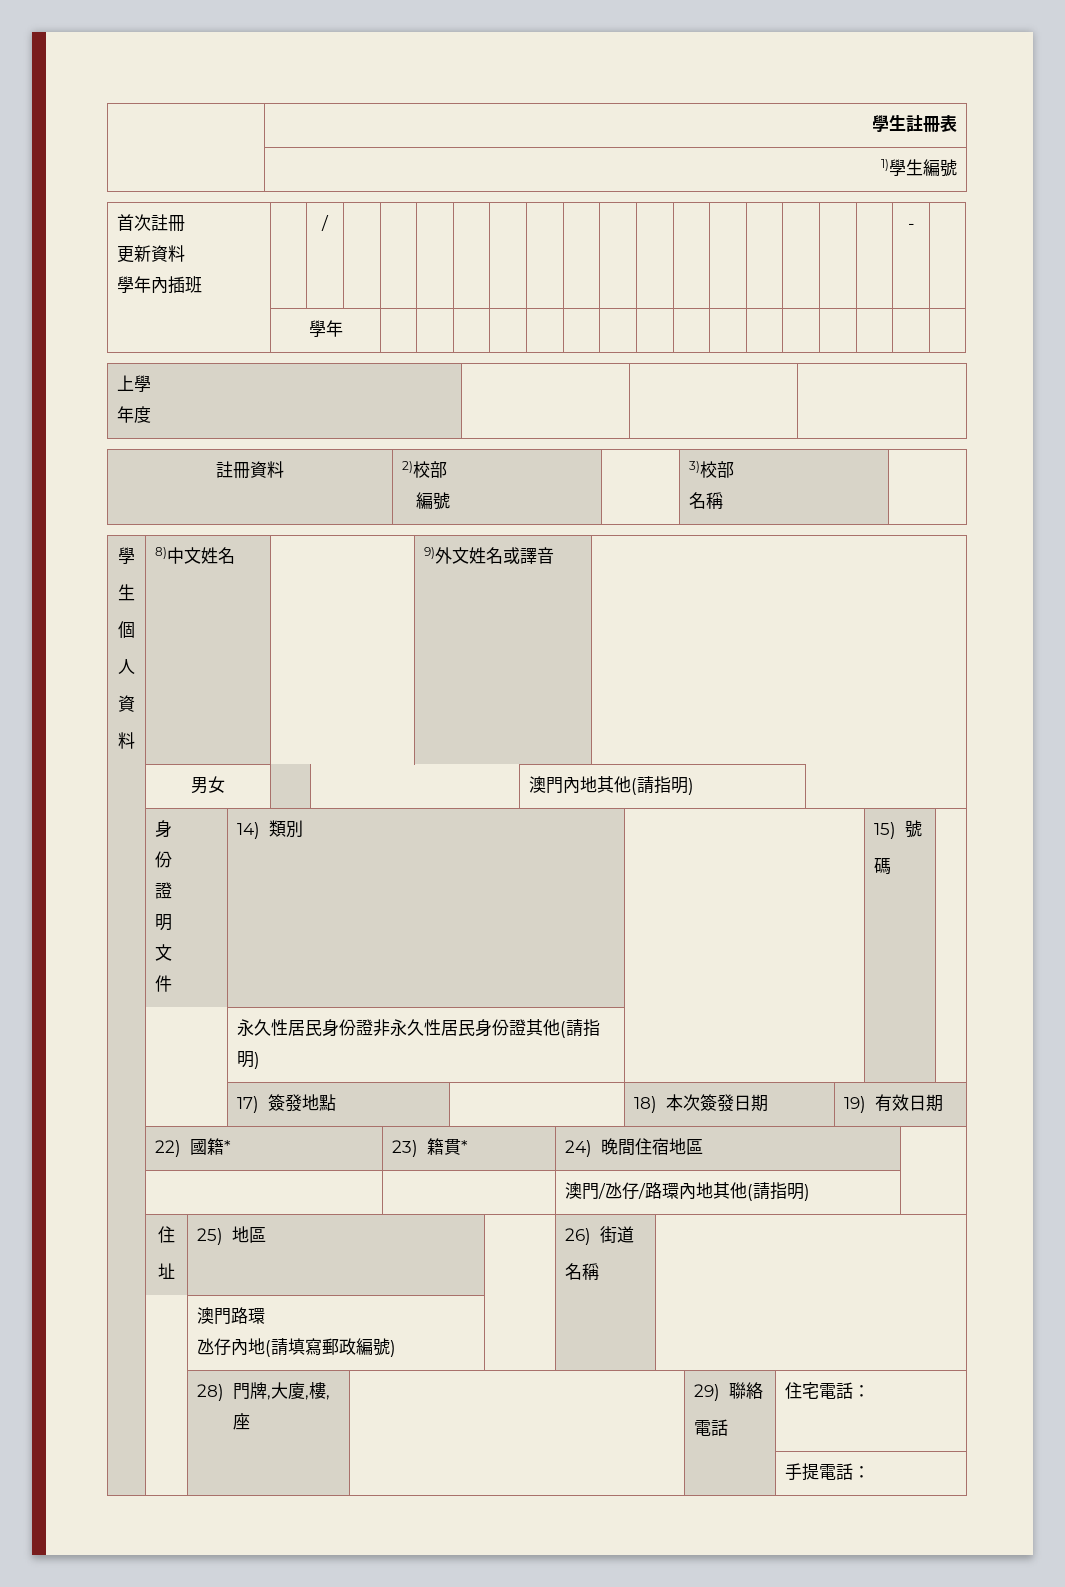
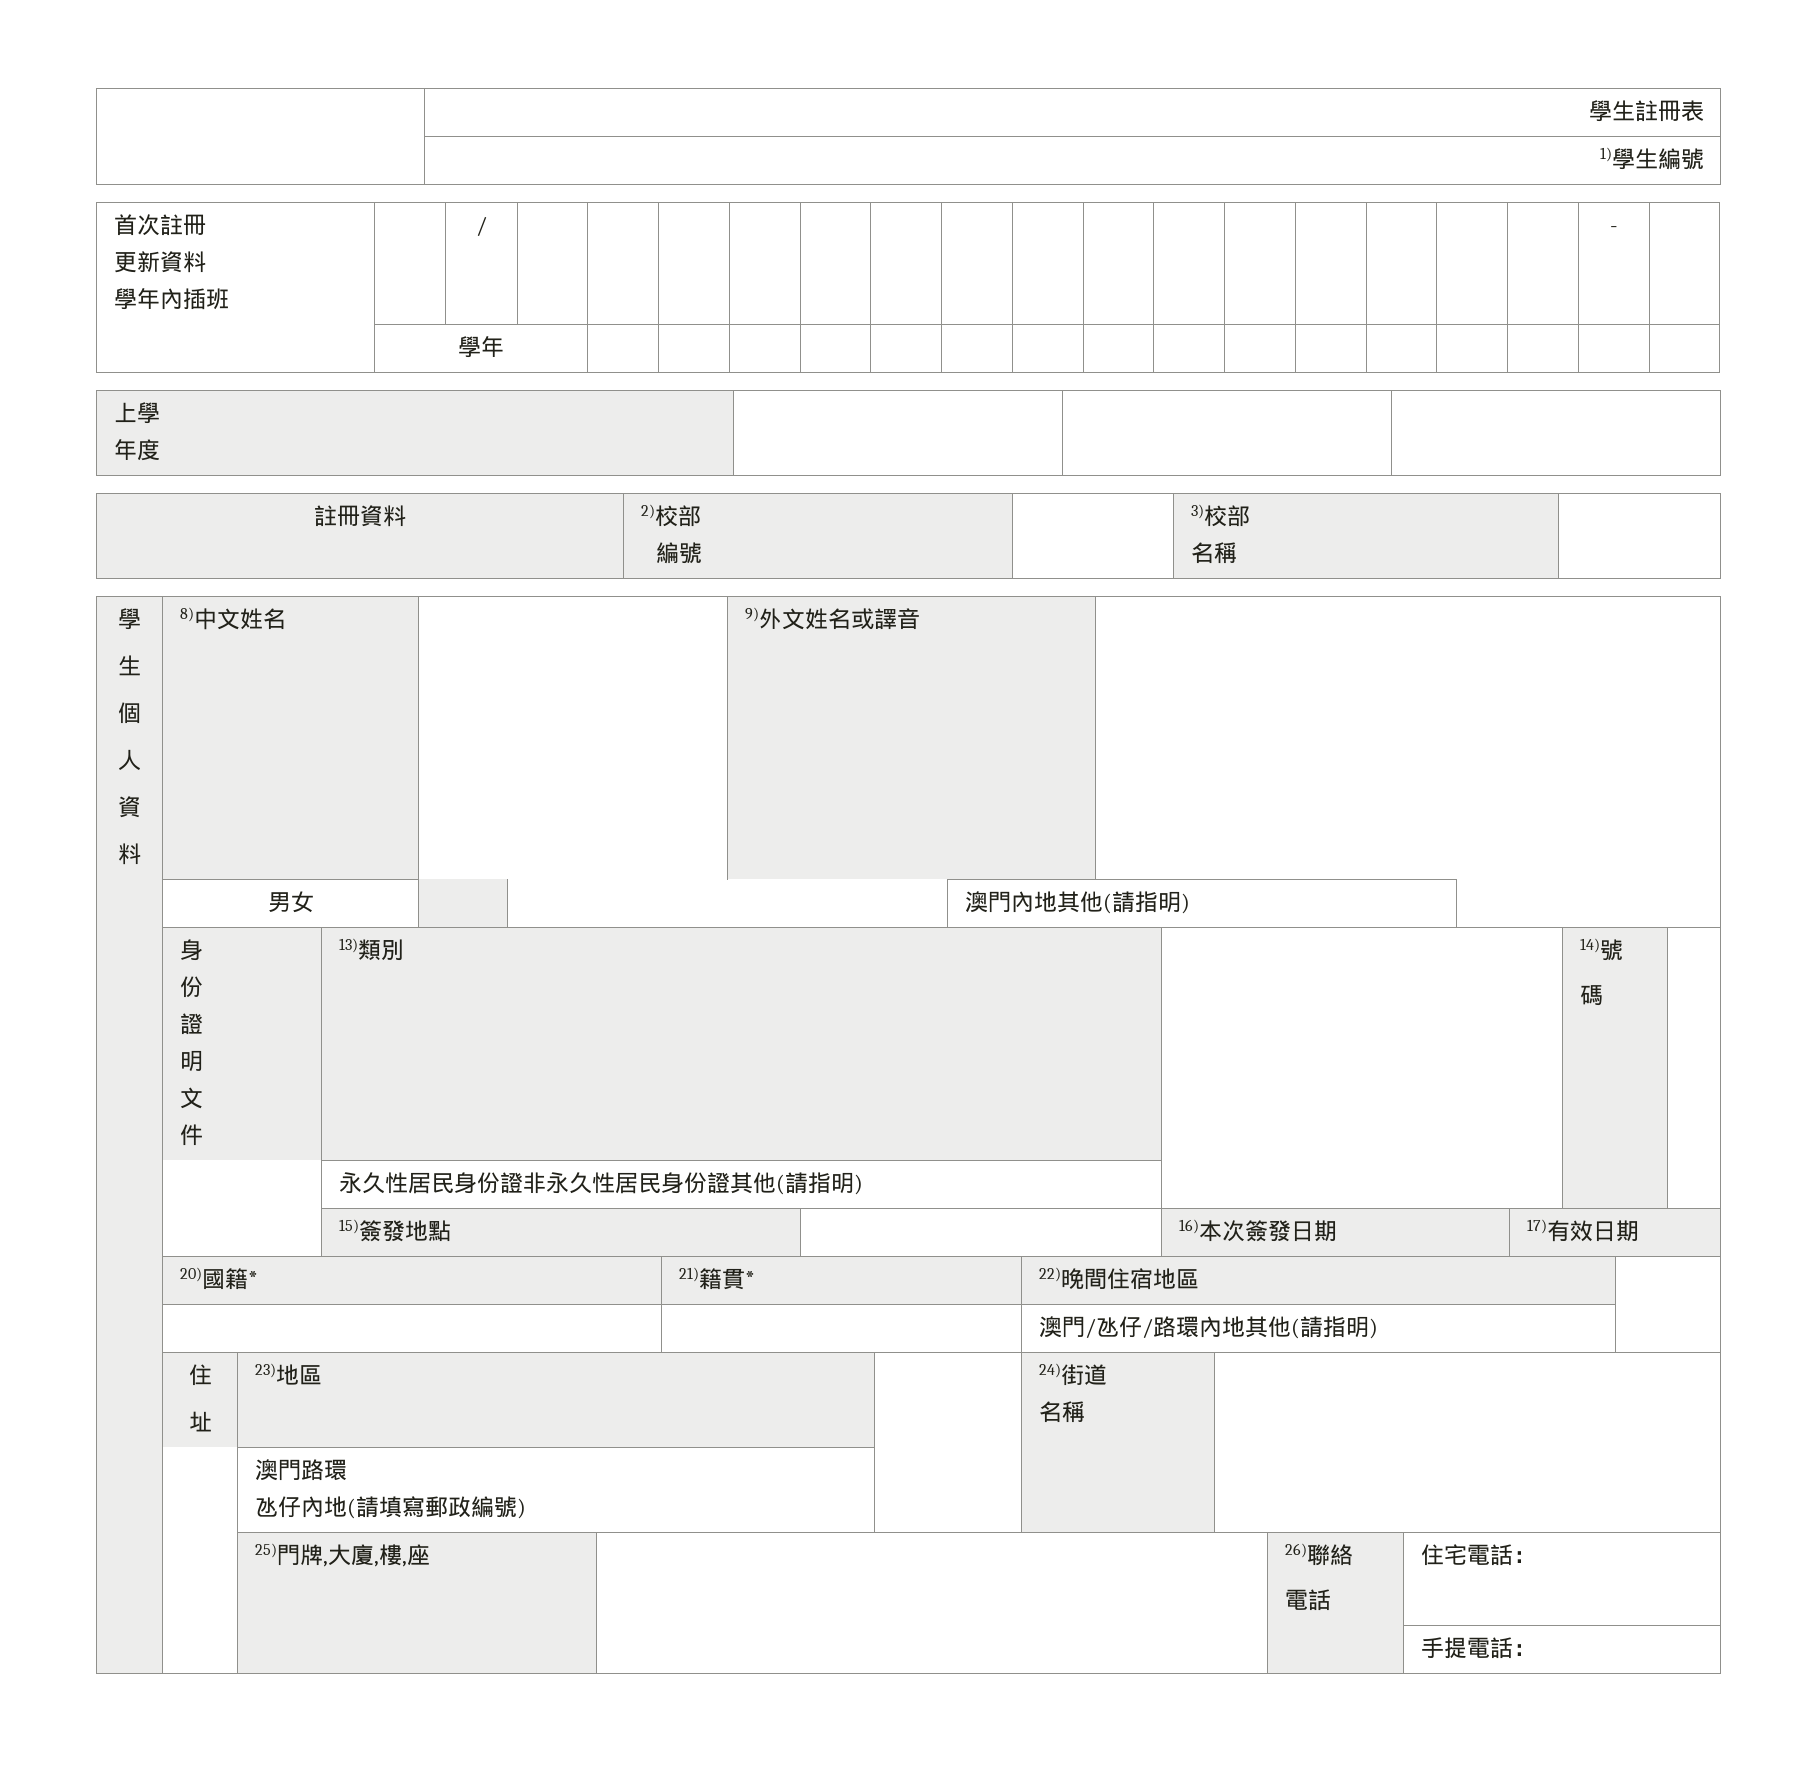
  | 身
  份
  證
  明
  文
- 件 | 14)類別 | | 15)號
+ 件 | 13)類別 | | 14)號
- | | 17)簽發地點 | | 18)本次簽發日期 | 19)有效日期
+ | | 15)簽發地點 | | 16)本次簽發日期 | 17)有效日期
- | 22)國籍* | 23)籍貫* | 24)晚間住宿地區 |
+ | 20)國籍* | 21)籍貫* | 22)晚間住宿地區 |
  | | | 澳門/氹仔/路環內地其他(請指明) |
  | 住
- 址 | 25)地區 | | 26)街道
+ 址 | 23)地區 | | 24)街道
- | | 28)門牌,大廈,樓,座 | | 29)聯絡
+ | | 25)門牌,大廈,樓,座 | | 26)聯絡

